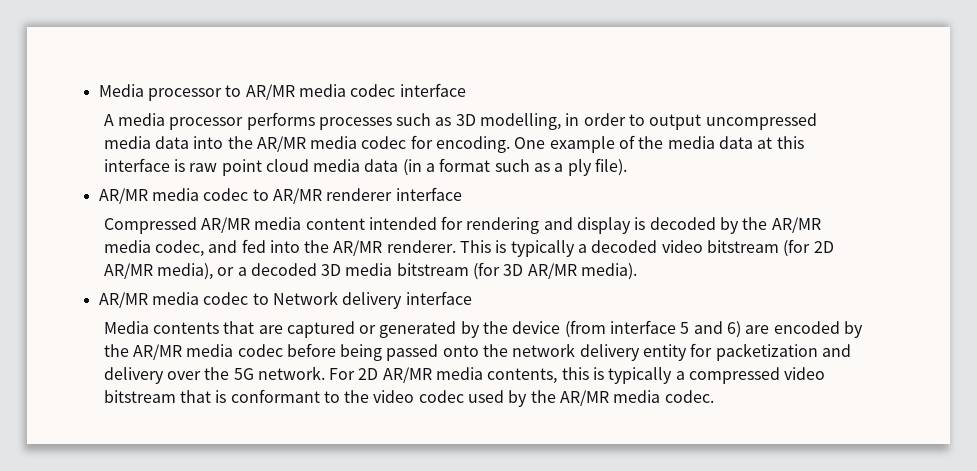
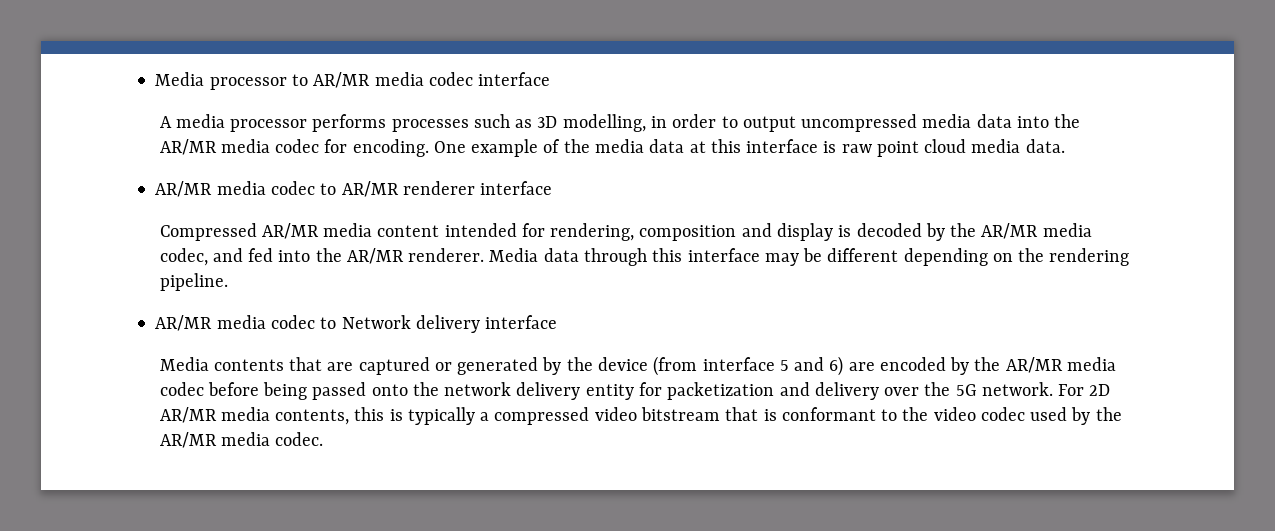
- One example of the media data at this interface is raw point cloud media data (in a format such as a ply file).
+ One example of the media data at this interface is raw point cloud media data.
- Compressed AR/MR media content intended for rendering and display is decoded by the AR/MR media codec, and fed into the AR/MR renderer.
+ Compressed AR/MR media content intended for rendering, composition and display is decoded by the AR/MR media codec, and fed into the AR/MR renderer.
- This is typically a decoded video bitstream (for 2D AR/MR media), or a decoded 3D media bitstream (for 3D AR/MR media).
+ Media data through this interface may be different depending on the rendering pipeline.

